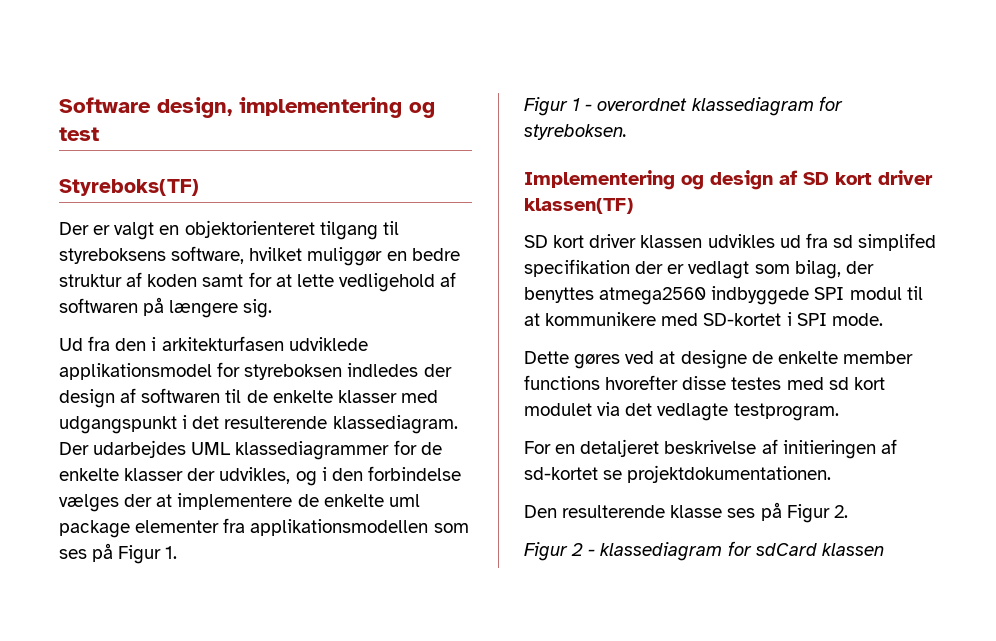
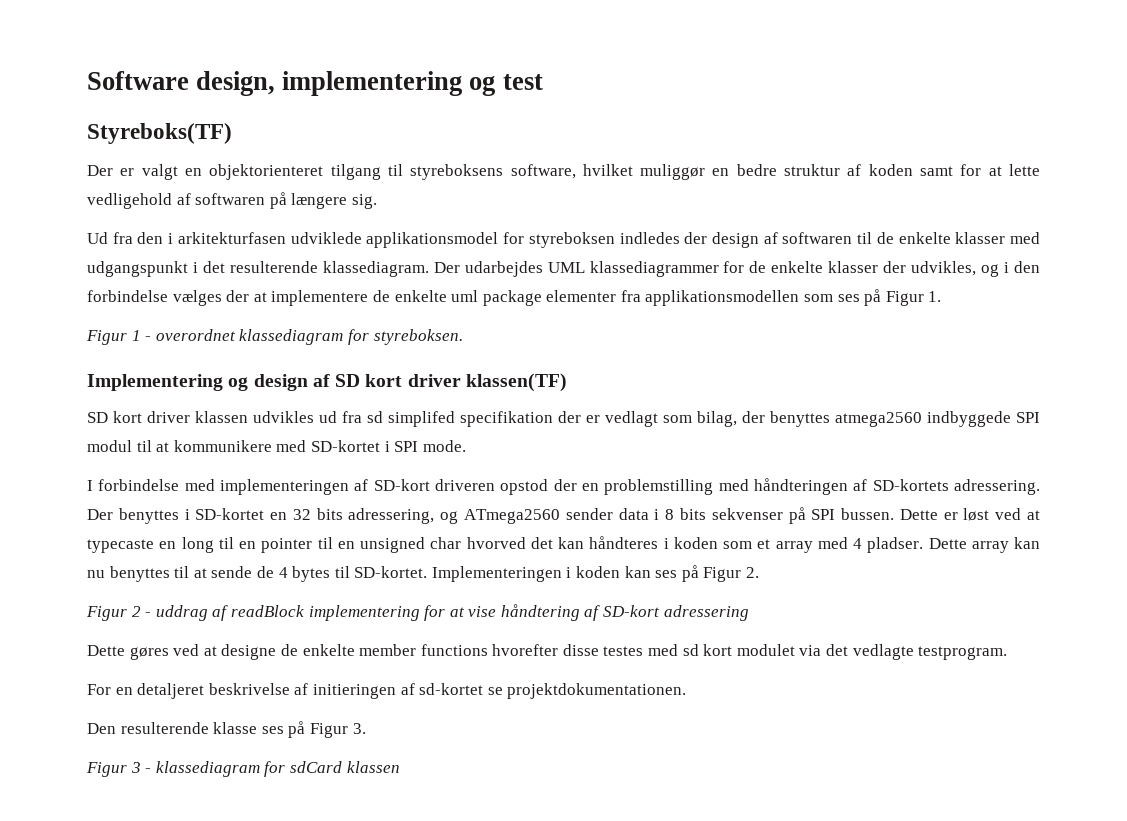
+ I forbindelse med implementeringen af SD-kort driveren opstod der en problemstilling med håndteringen af SD-kortets adressering. Der benyttes i SD-kortet en 32 bits adressering, og ATmega2560 sender data i 8 bits sekvenser på SPI bussen. Dette er løst ved at typecaste en long til en pointer til en unsigned char hvorved det kan håndteres i koden som et array med 4 pladser. Dette array kan nu benyttes til at sende de 4 bytes til SD-kortet. Implementeringen i koden kan ses på Figur 2.
+ Figur 2 - uddrag af readBlock implementering for at vise håndtering af SD-kort adressering
- Den resulterende klasse ses på Figur 2.
- Figur 2 - klassediagram for sdCard klassen
+ Den resulterende klasse ses på Figur 3.
+ Figur 3 - klassediagram for sdCard klassen

